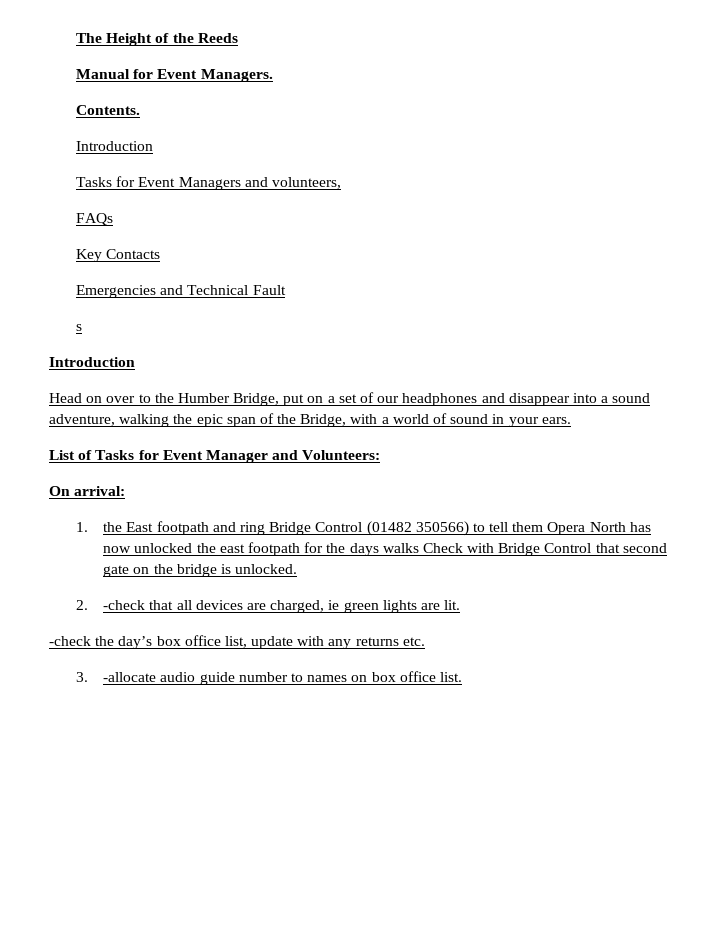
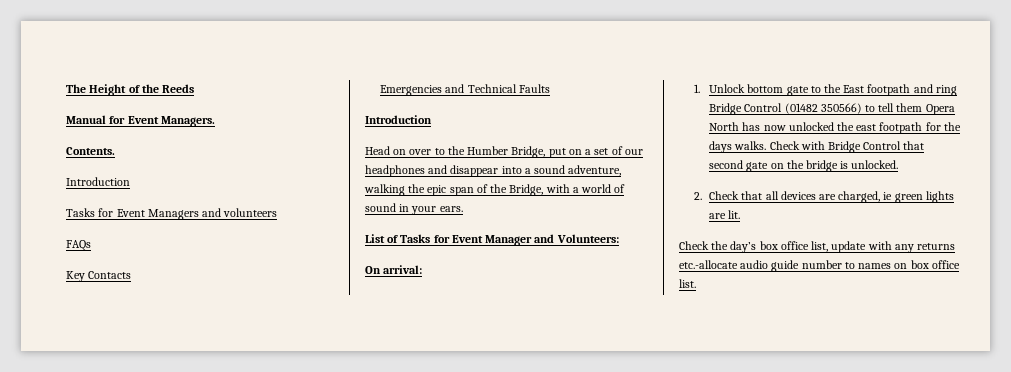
- Tasks for Event Managers and volunteers,
+ Tasks for Event Managers and volunteers
- Emergencies and Technical Fault
- s
+ Emergencies and Technical Faults
- 1. the East footpath and ring Bridge Control (01482 350566) to tell them Opera North has now unlocked the east footpath for the days walks Check with Bridge Control that second gate on the bridge is unlocked.
+ 1. Unlock bottom gate to the East footpath and ring Bridge Control (01482 350566) to tell them Opera North has now unlocked the east footpath for the days walks. Check with Bridge Control that second gate on the bridge is unlocked.
- 2. -check that all devices are charged, ie green lights are lit.
+ 2. Check that all devices are charged, ie green lights are lit.
- -check the day’s box office list, update with any returns etc.
- 3. -allocate audio guide number to names on box office list.
+ Check the day’s box office list, update with any returns etc.-allocate audio guide number to names on box office list.

